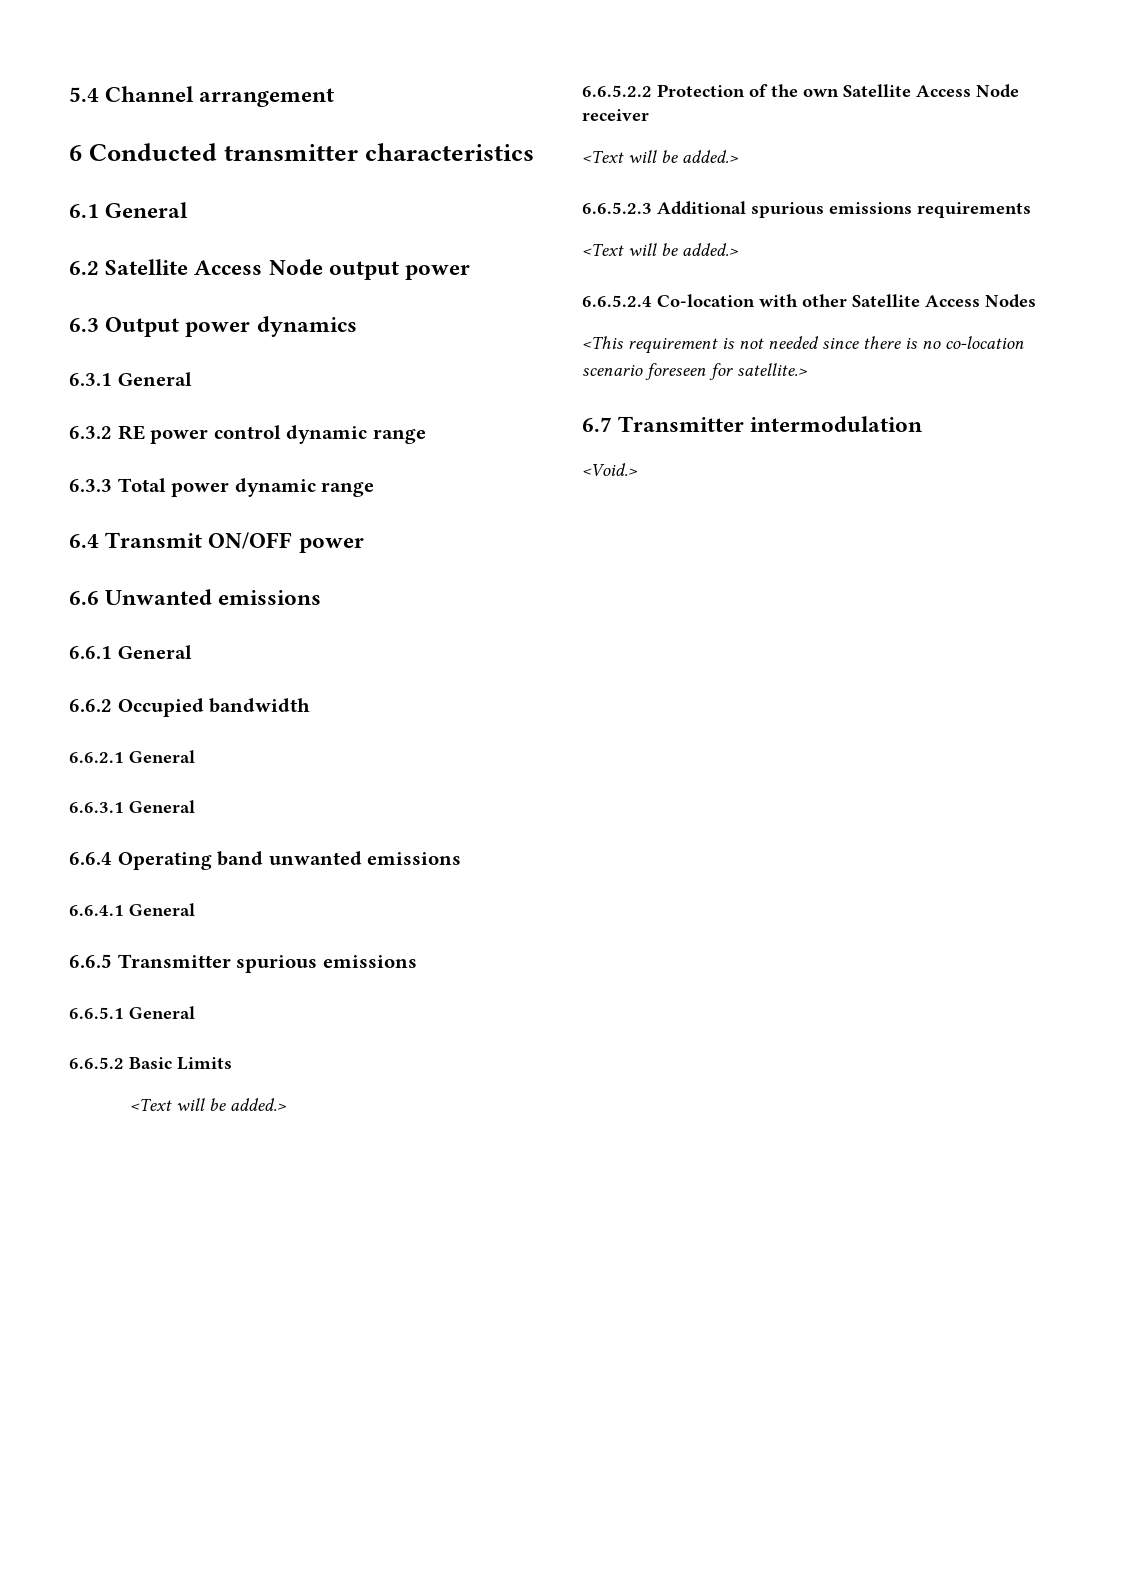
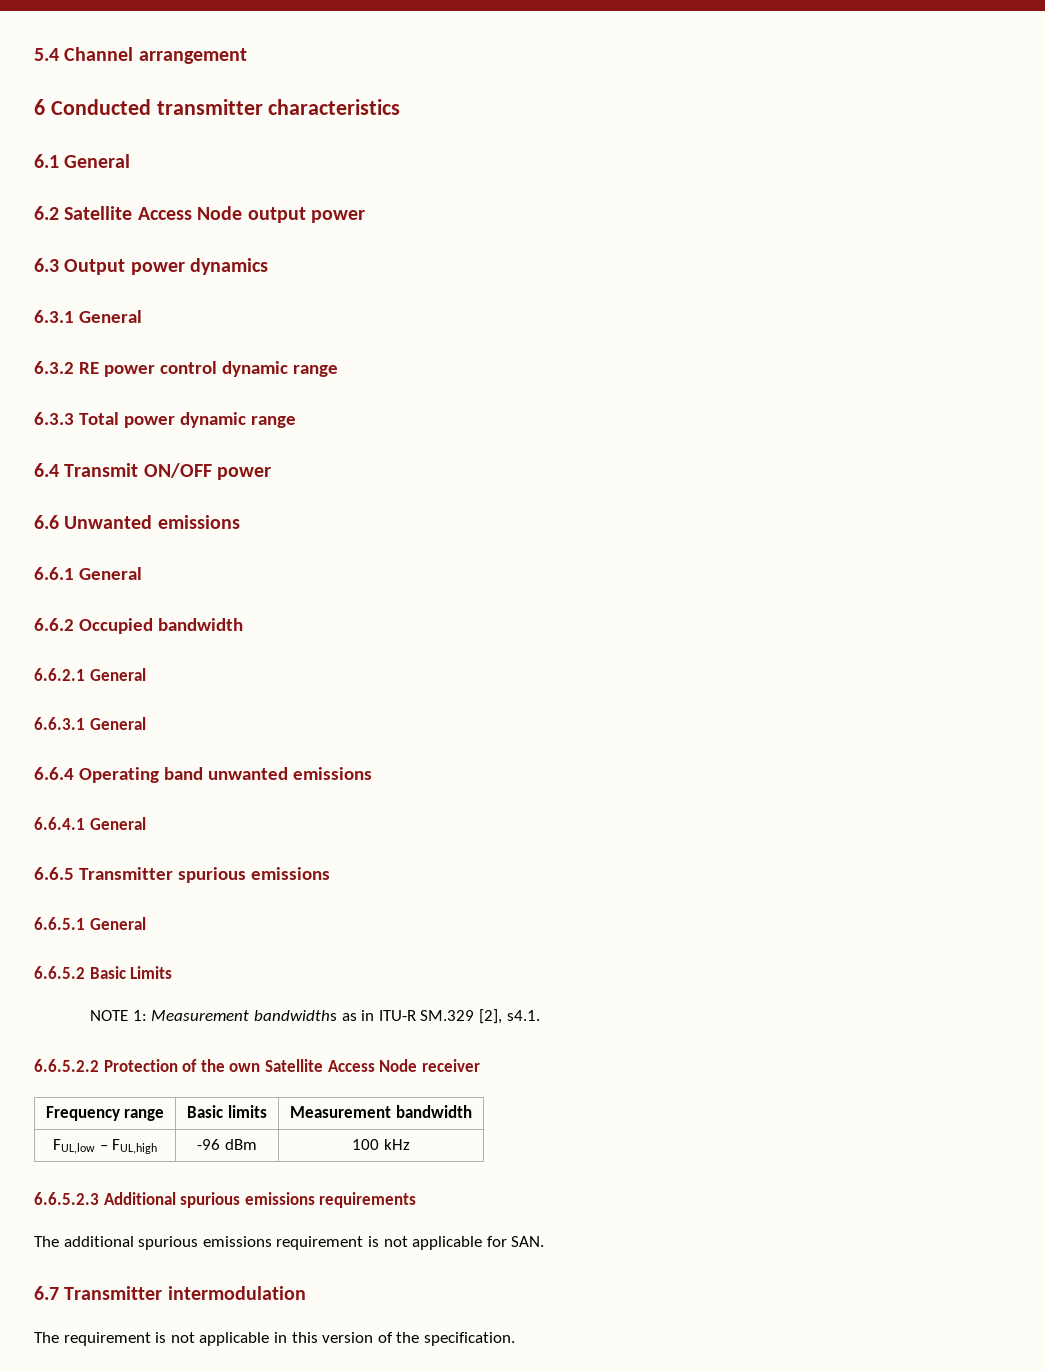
  6.6.5.2 Basic Limits
- <Text will be added.>
+ NOTE 1: Measurement bandwidths as in ITU-R SM.329 [2], s4.1.
  6.6.5.2.2 Protection of the own Satellite Access Node receiver
- <Text will be added.>
+ Frequency range | Basic limits | Measurement bandwidth
+ FUL,low – FUL,high | -96 dBm | 100 kHz
  6.6.5.2.3 Additional spurious emissions requirements
- <Text will be added.>
- 6.6.5.2.4 Co-location with other Satellite Access Nodes
- <This requirement is not needed since there is no co-location scenario foreseen for satellite.>
+ The additional spurious emissions requirement is not applicable for SAN.
  6.7 Transmitter intermodulation
- <Void.>
+ The requirement is not applicable in this version of the specification.

